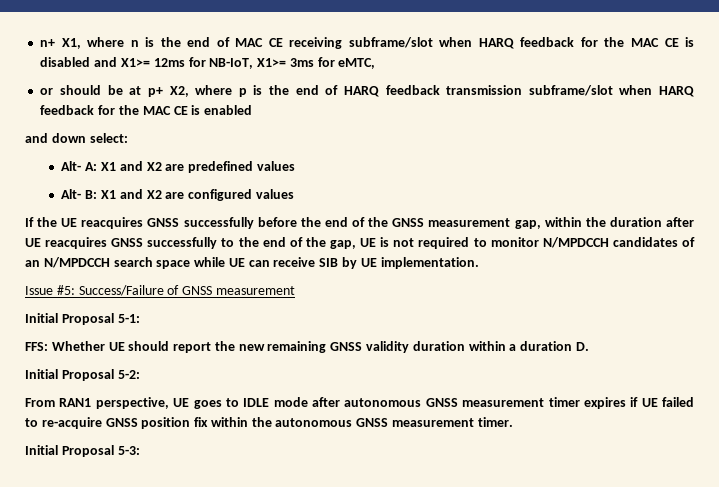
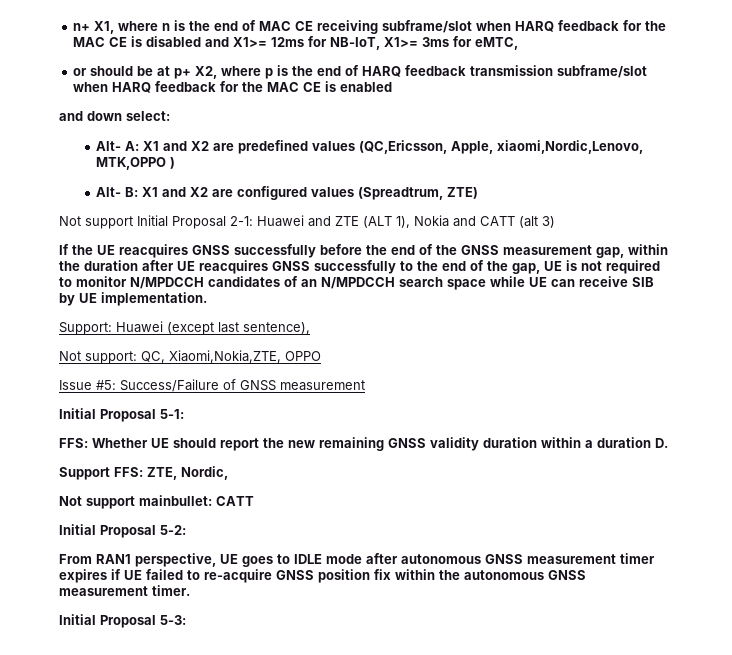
- Alt- A: X1 and X2 are predefined values
+ Alt- A: X1 and X2 are predefined values (QC,Ericsson, Apple, xiaomi,Nordic,Lenovo, MTK,OPPO )
- Alt- B: X1 and X2 are configured values
+ Alt- B: X1 and X2 are configured values (Spreadtrum, ZTE)
+ Not support Initial Proposal 2-1: Huawei and ZTE (ALT 1), Nokia and CATT (alt 3)
+ Support: Huawei (except last sentence),
+ Not support: QC, Xiaomi,Nokia,ZTE, OPPO
+ Support FFS: ZTE, Nordic,
+ Not support mainbullet: CATT

